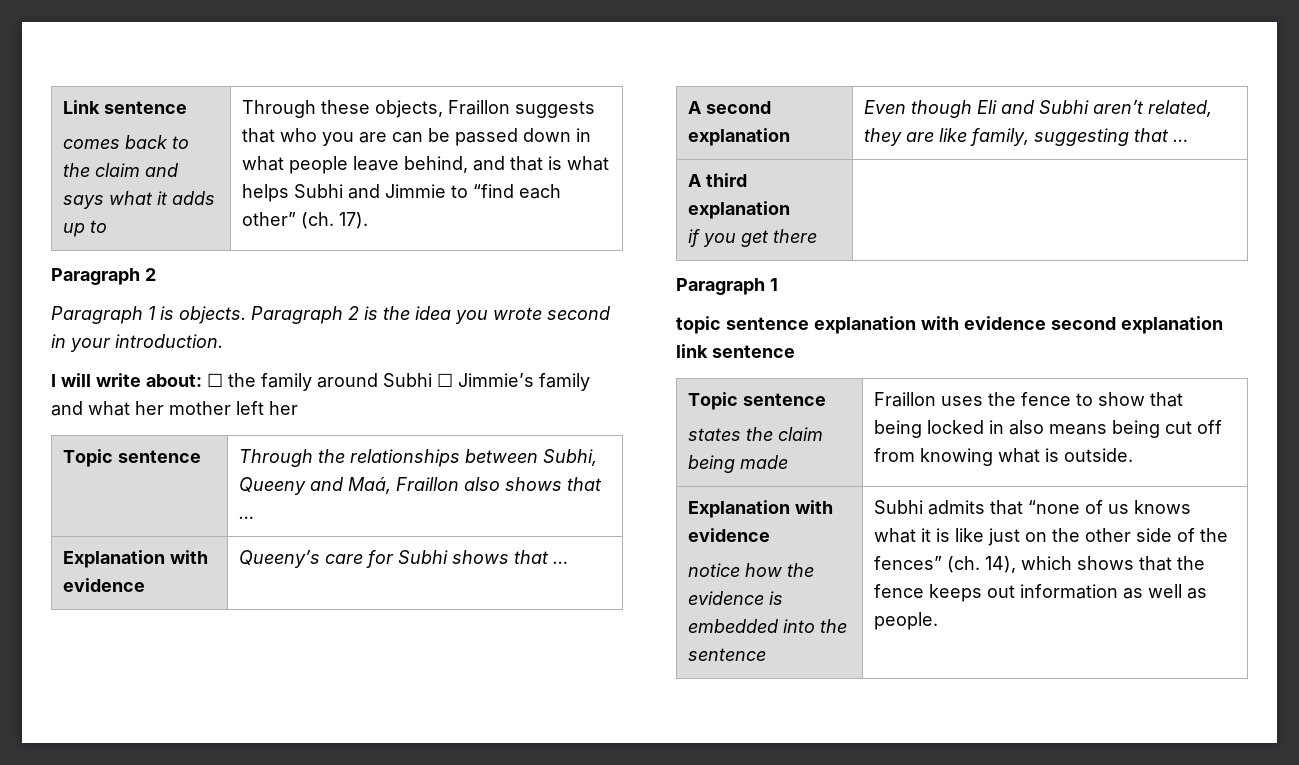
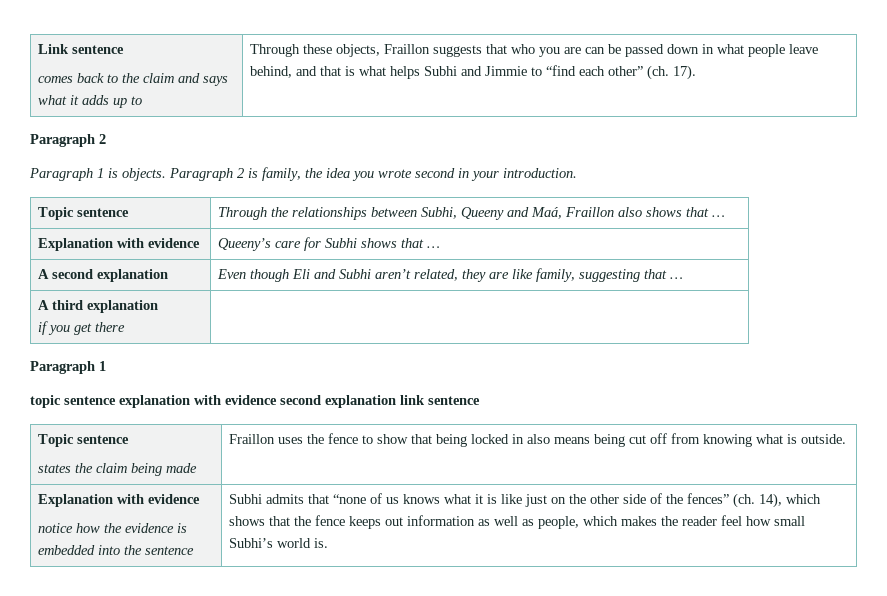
- Paragraph 2 is the idea you wrote second in your introduction.
+ Paragraph 2 is family, the idea you wrote second in your introduction.
- I will write about: ☐ the family around Subhi ☐ Jimmie’s family and what her mother left her
- Subhi admits that “none of us knows what it is like just on the other side of the fences” (ch. 14), which shows that the fence keeps out information as well as people.
+ Subhi admits that “none of us knows what it is like just on the other side of the fences” (ch. 14), which shows that the fence keeps out information as well as people, which makes the reader feel how small Subhi’s world is.

